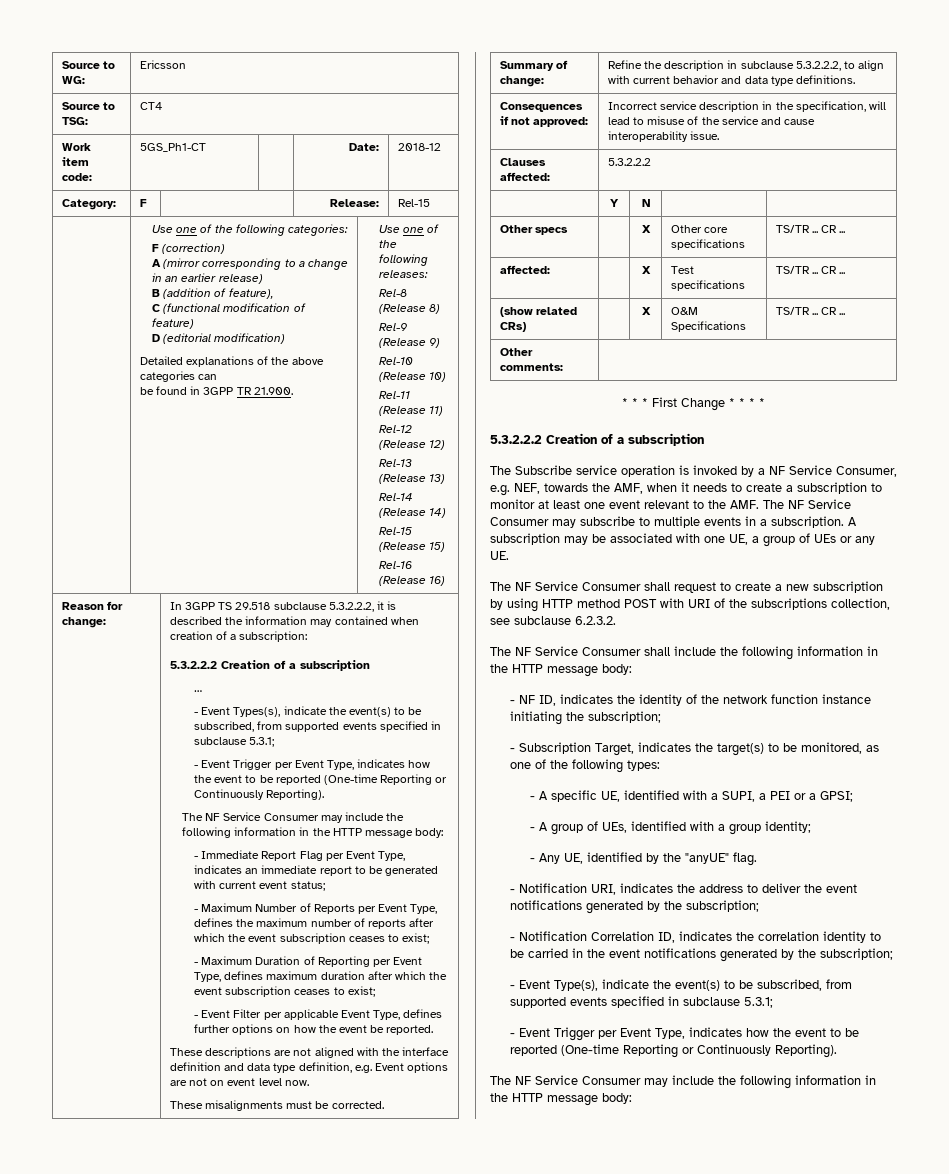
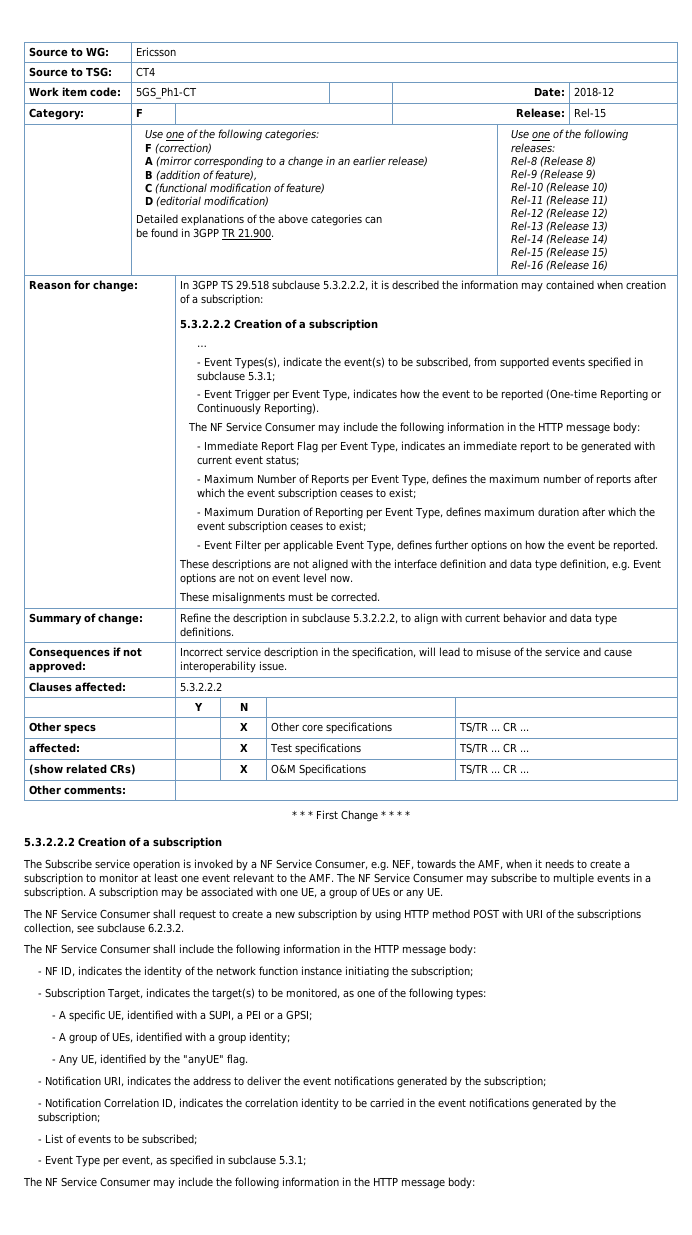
- - Event Type(s), indicate the event(s) to be subscribed, from supported events specified in subclause 5.3.1;
- - Event Trigger per Event Type, indicates how the event to be reported (One-time Reporting or Continuously Reporting).
+ - List of events to be subscribed;
+ - Event Type per event, as specified in subclause 5.3.1;

